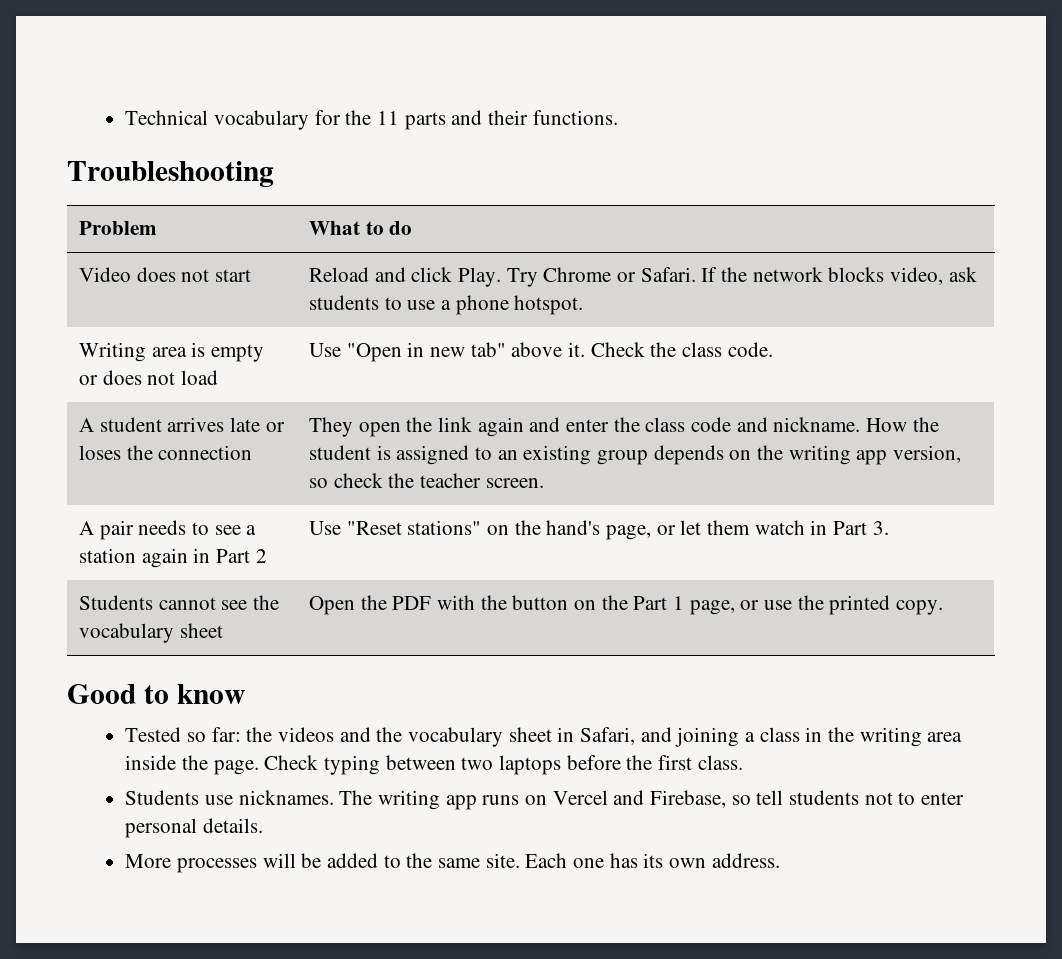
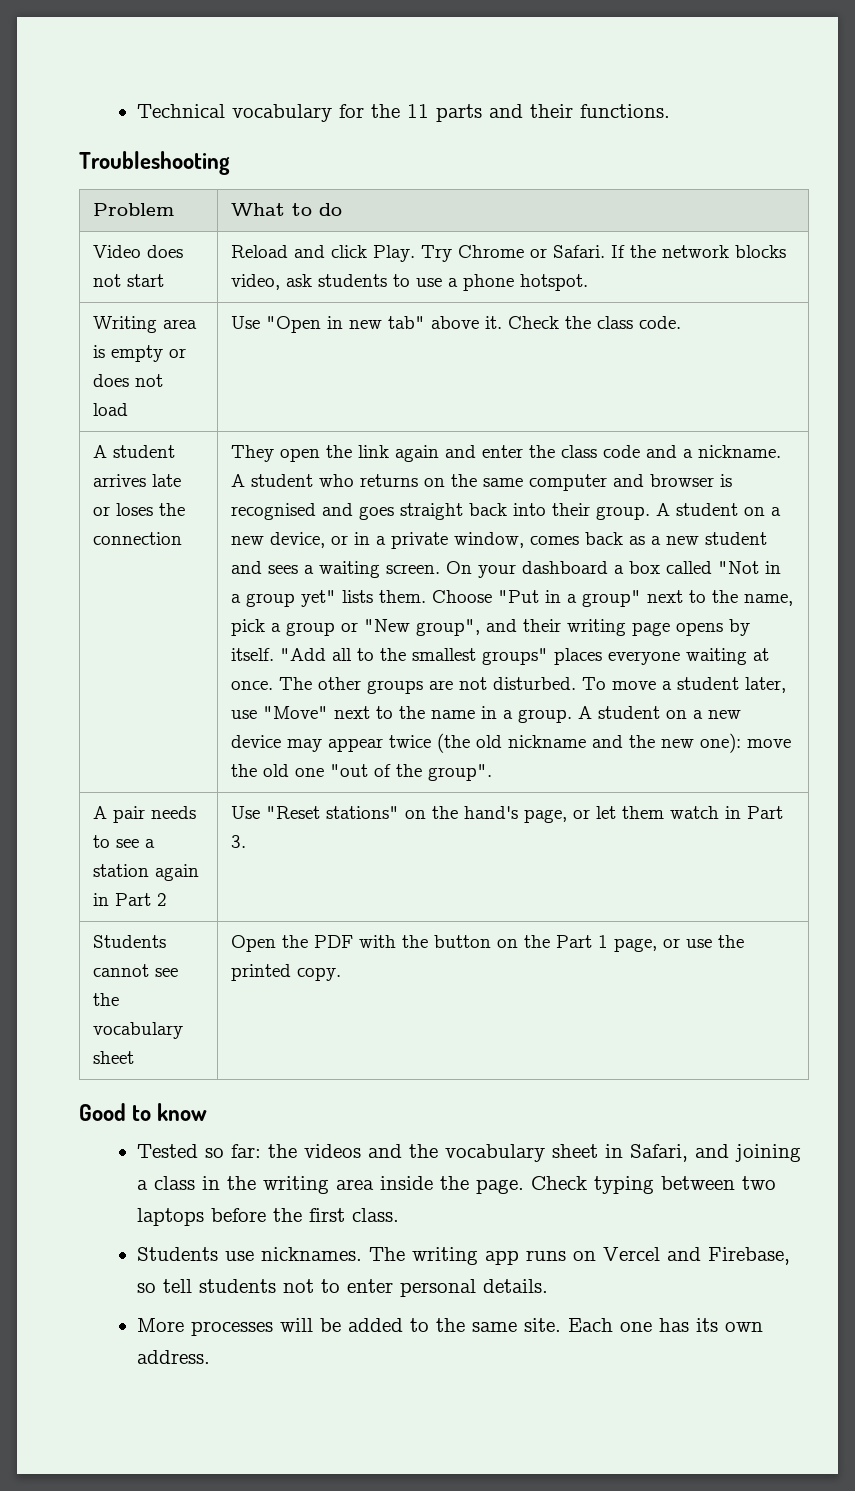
- They open the link again and enter the class code and nickname. How the student is assigned to an existing group depends on the writing app version, so check the teacher screen.
+ They open the link again and enter the class code and a nickname. A student who returns on the same computer and browser is recognised and goes straight back into their group. A student on a new device, or in a private window, comes back as a new student and sees a waiting screen. On your dashboard a box called "Not in a group yet" lists them. Choose "Put in a group" next to the name, pick a group or "New group", and their writing page opens by itself. "Add all to the smallest groups" places everyone waiting at once. The other groups are not disturbed. To move a student later, use "Move" next to the name in a group. A student on a new device may appear twice (the old nickname and the new one): move the old one "out of the group".

